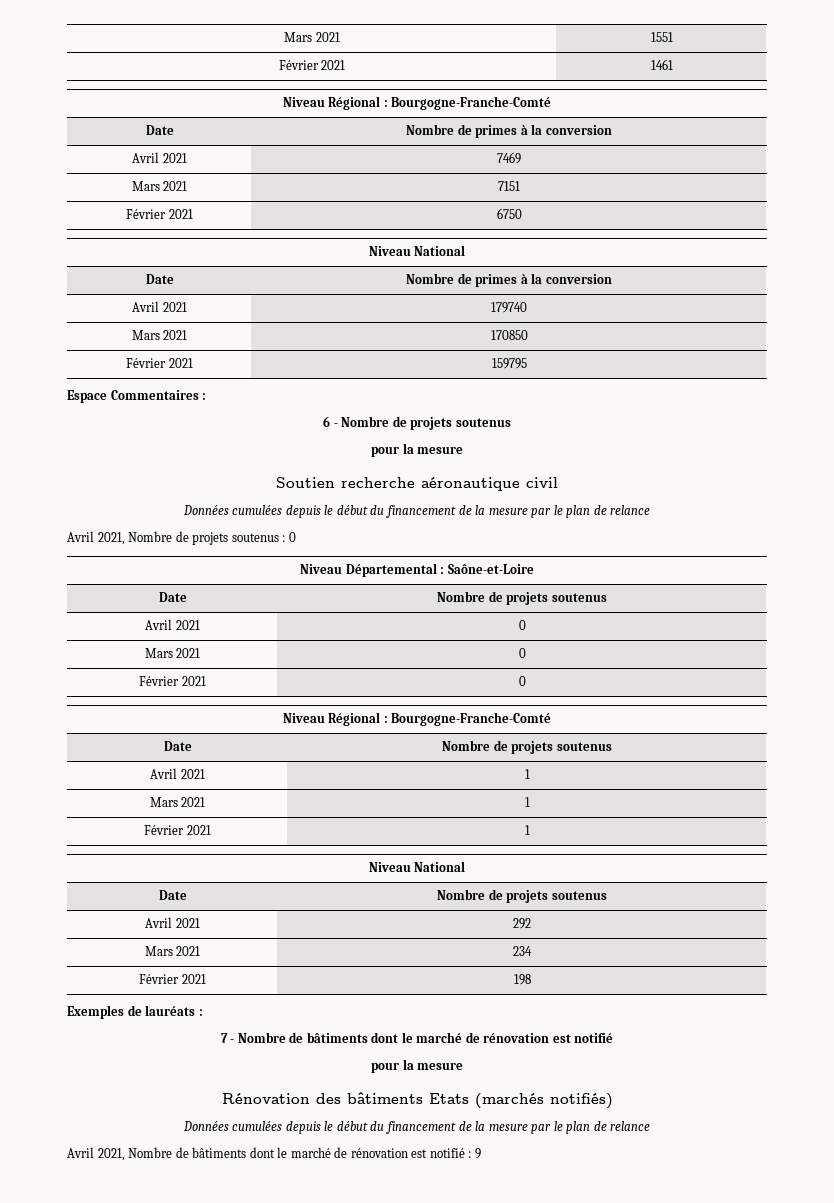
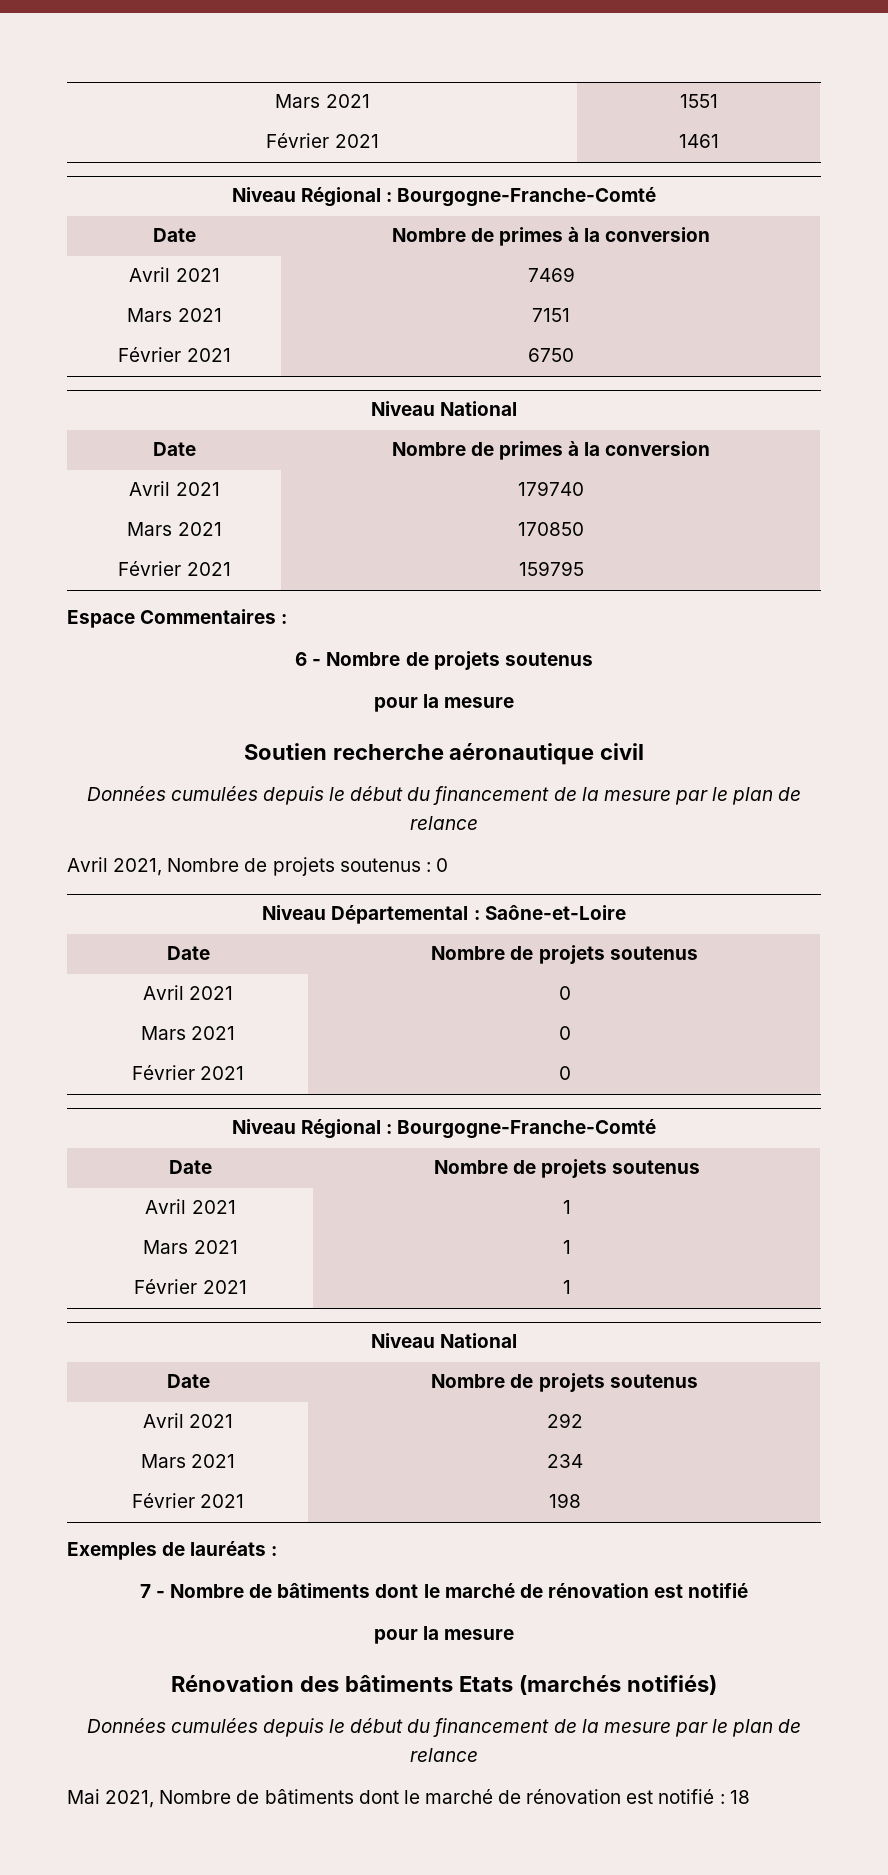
- Avril 2021, Nombre de bâtiments dont le marché de rénovation est notifié : 9
+ Mai 2021, Nombre de bâtiments dont le marché de rénovation est notifié : 18

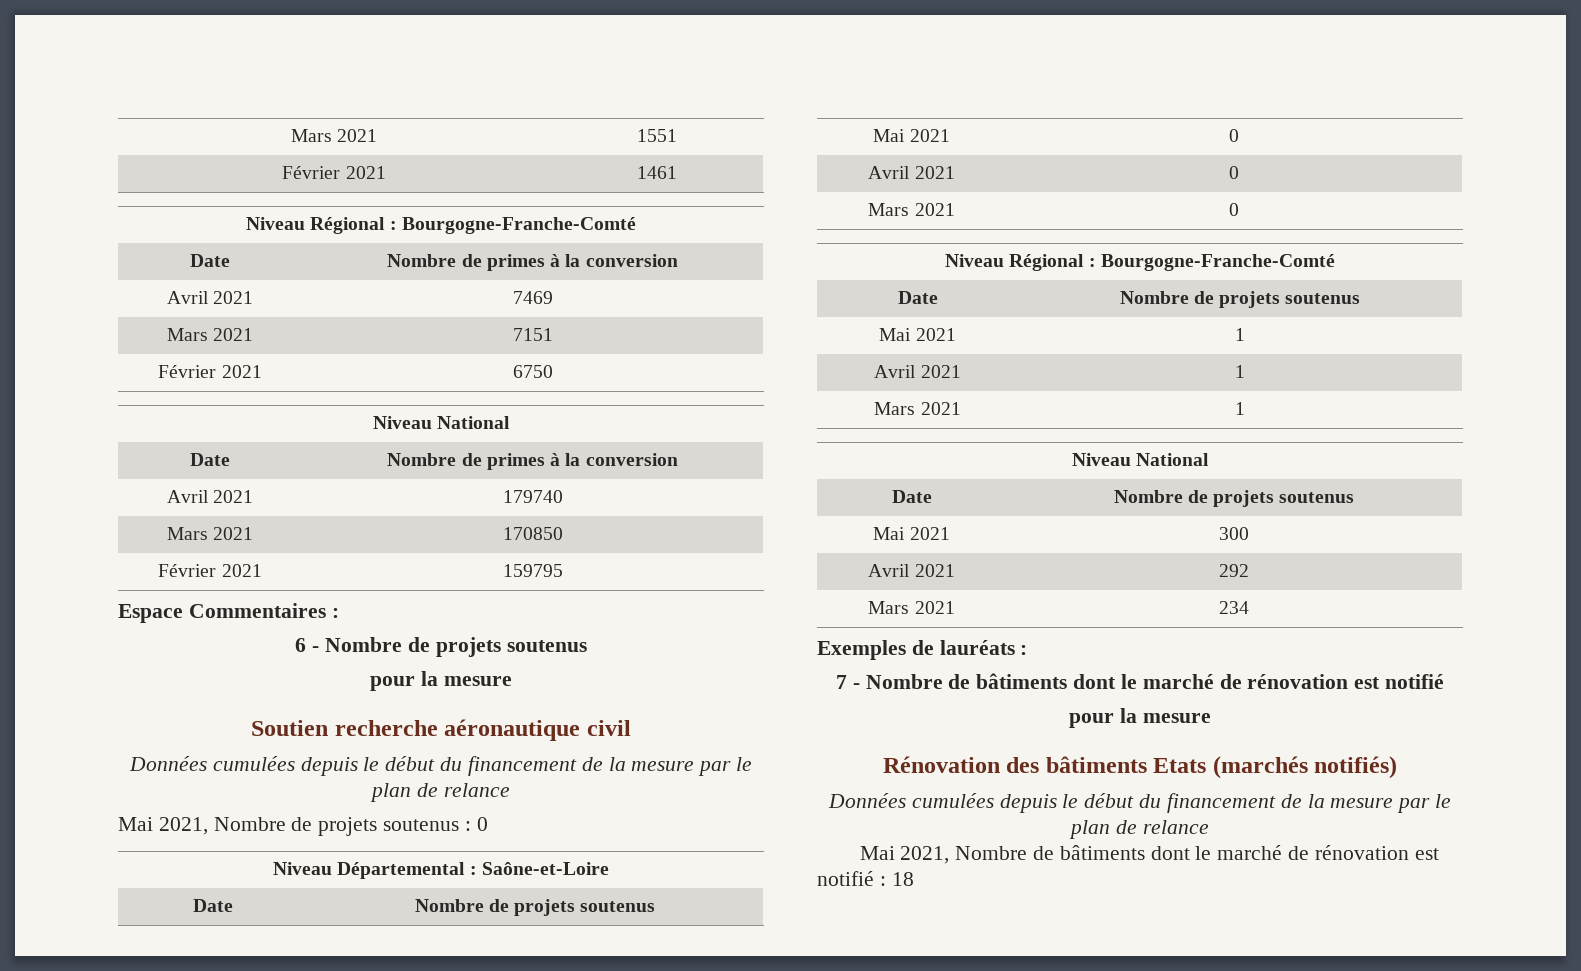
- Avril 2021, Nombre de projets soutenus : 0
+ Mai 2021, Nombre de projets soutenus : 0
+ Mai 2021 | 0
- Février 2021 | 0
+ Mai 2021 | 1
- Février 2021 | 1
+ Mai 2021 | 300
- Février 2021 | 198

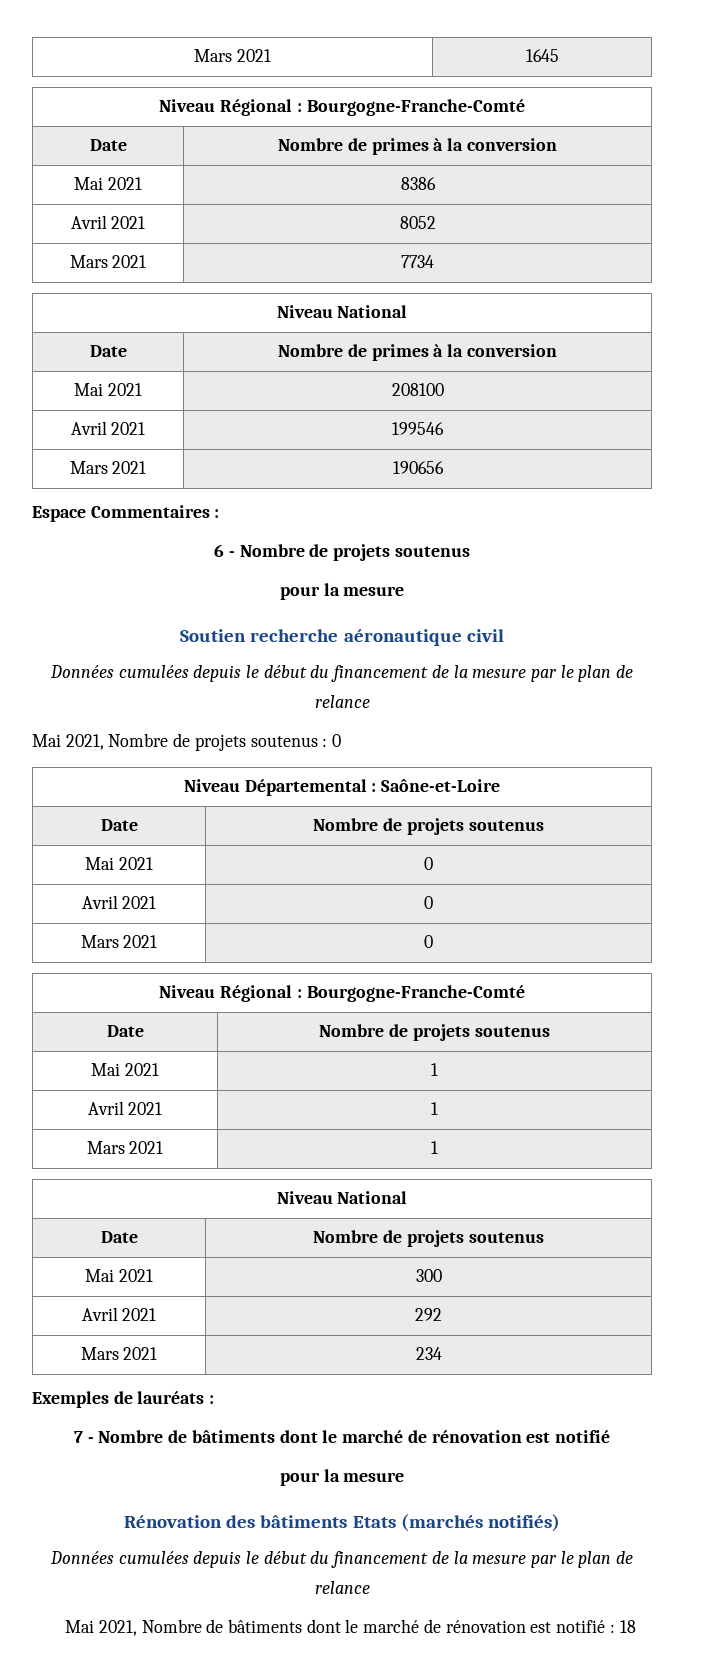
- Mars 2021 | 1551
- Février 2021 | 1461
+ Mars 2021 | 1645
- Avril 2021 | 7469
- Mars 2021 | 7151
- Février 2021 | 6750
+ Mai 2021 | 8386
+ Avril 2021 | 8052
+ Mars 2021 | 7734
- Avril 2021 | 179740
- Mars 2021 | 170850
- Février 2021 | 159795
+ Mai 2021 | 208100
+ Avril 2021 | 199546
+ Mars 2021 | 190656

